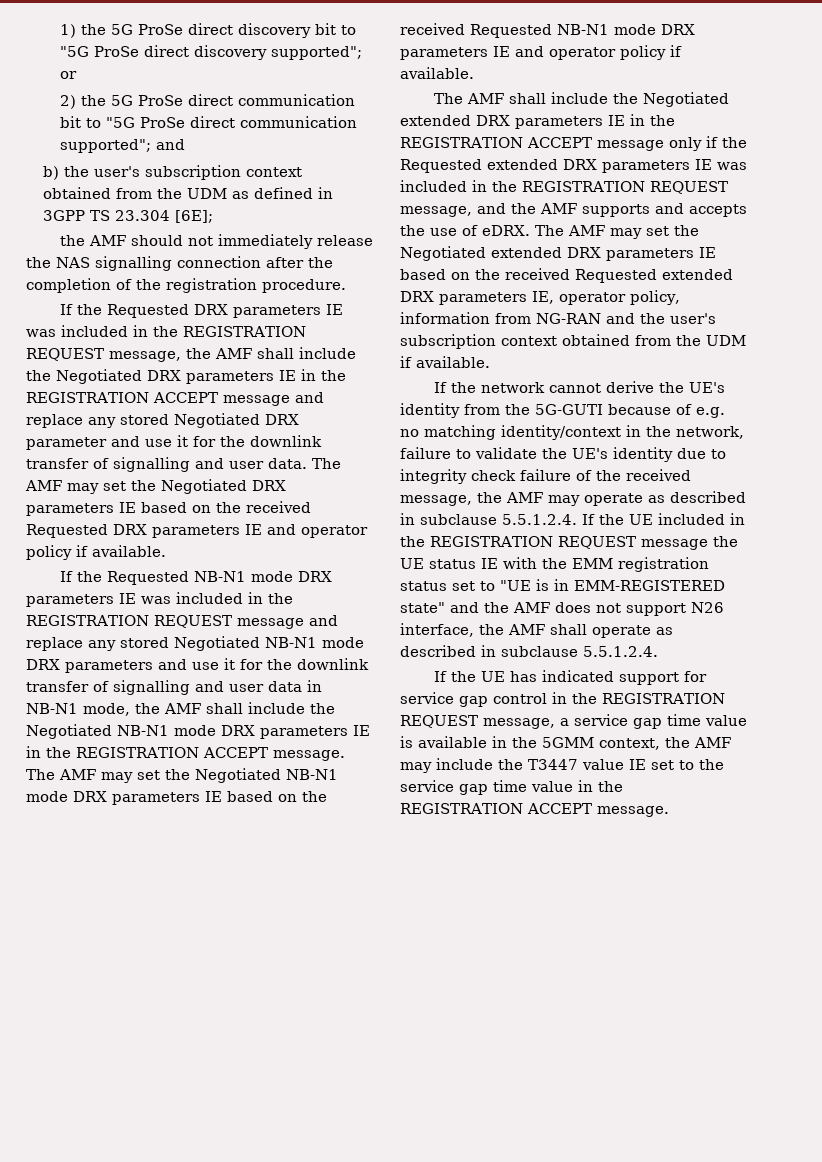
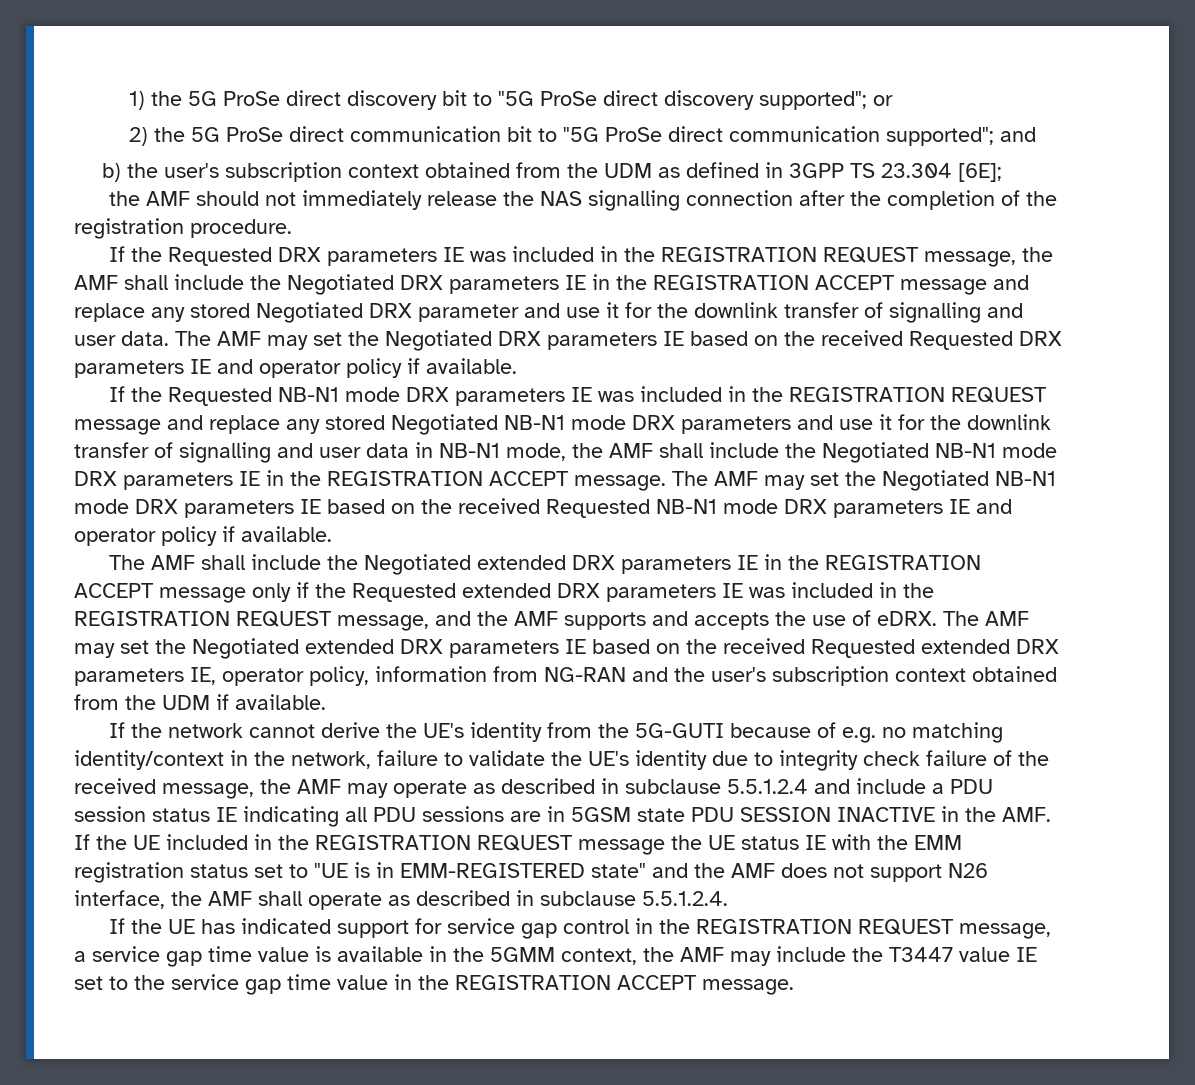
- If the network cannot derive the UE's identity from the 5G-GUTI because of e.g. no matching identity/context in the network, failure to validate the UE's identity due to integrity check failure of the received message, the AMF may operate as described in subclause 5.5.1.2.4. If the UE included in the REGISTRATION REQUEST message the UE status IE with the EMM registration status set to "UE is in EMM-REGISTERED state" and the AMF does not support N26 interface, the AMF shall operate as described in subclause 5.5.1.2.4.
+ If the network cannot derive the UE's identity from the 5G-GUTI because of e.g. no matching identity/context in the network, failure to validate the UE's identity due to integrity check failure of the received message, the AMF may operate as described in subclause 5.5.1.2.4 and include a PDU session status IE indicating all PDU sessions are in 5GSM state PDU SESSION INACTIVE in the AMF. If the UE included in the REGISTRATION REQUEST message the UE status IE with the EMM registration status set to "UE is in EMM-REGISTERED state" and the AMF does not support N26 interface, the AMF shall operate as described in subclause 5.5.1.2.4.

